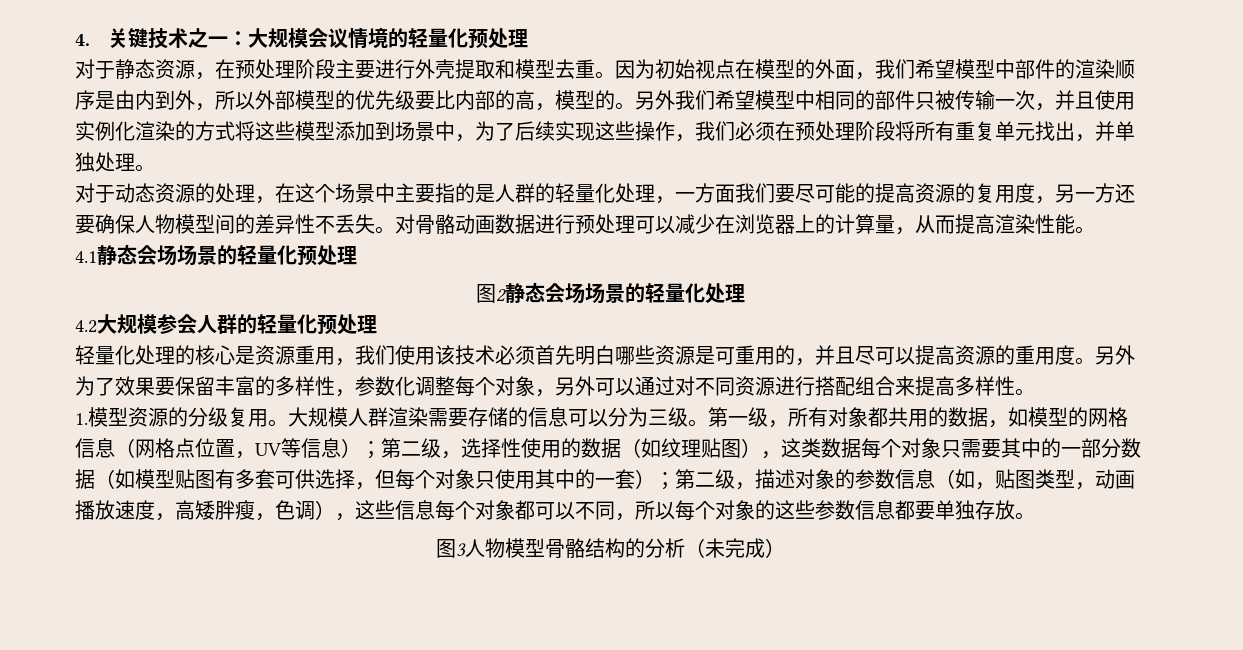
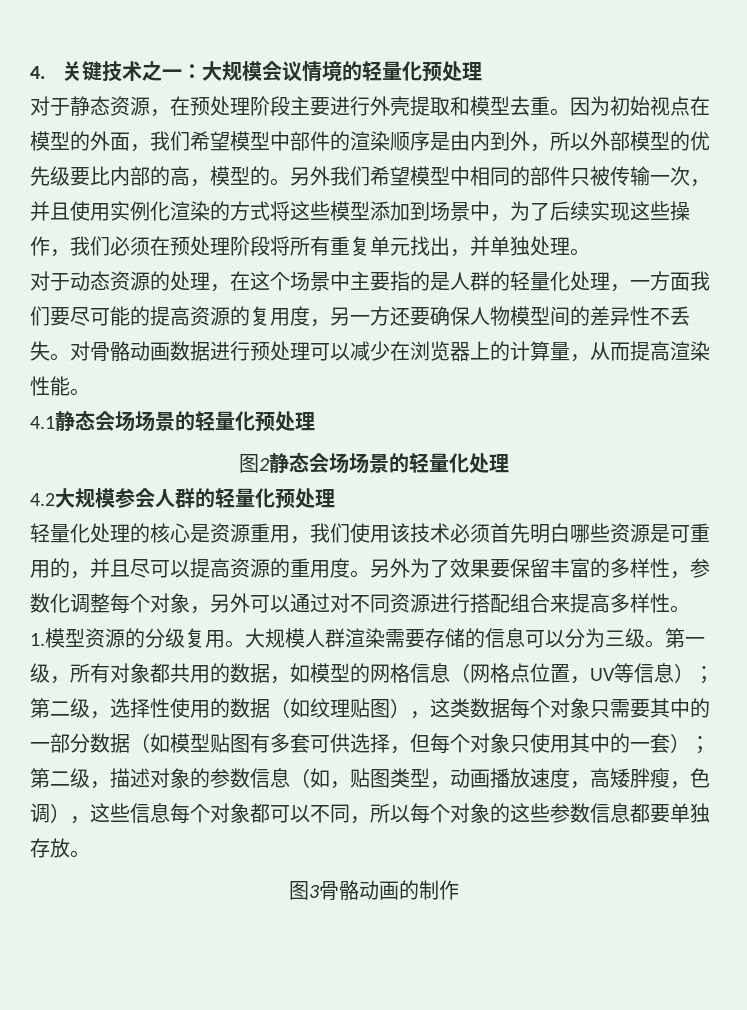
- 图3人物模型骨骼结构的分析（未完成）
+ 图3骨骼动画的制作

